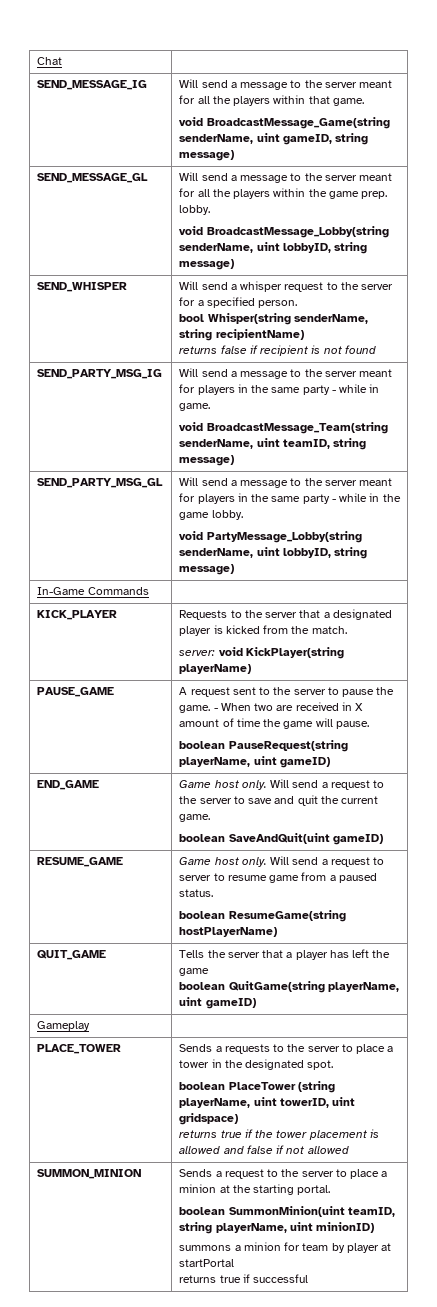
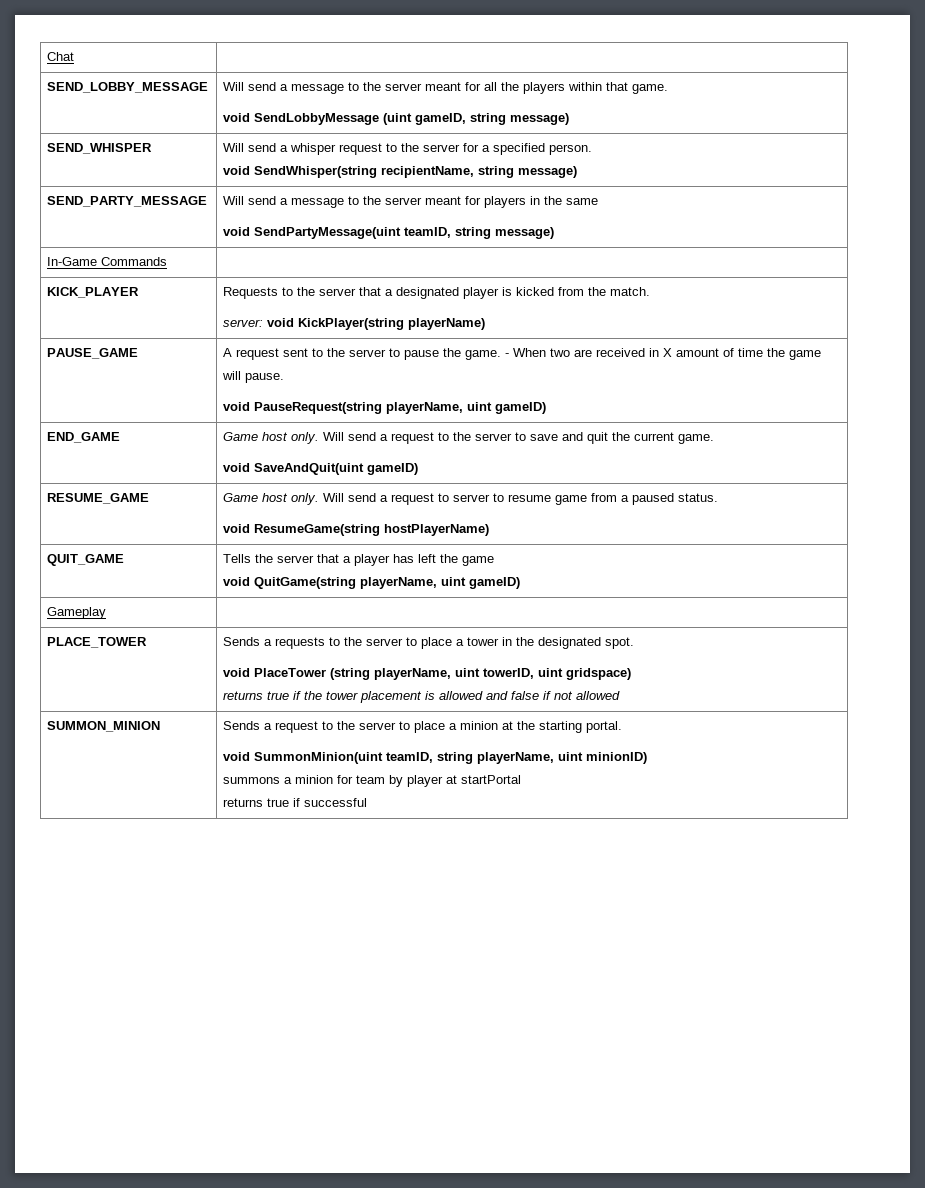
- SEND_MESSAGE_IG | Will send a message to the server meant for all the players within that game.
- void BroadcastMessage_Game(string senderName, uint gameID, string message)
+ SEND_LOBBY_MESSAGE | Will send a message to the server meant for all the players within that game.
+ void SendLobbyMessage (uint gameID, string message)
- SEND_MESSAGE_GL | Will send a message to the server meant for all the players within the game prep. lobby.
- void BroadcastMessage_Lobby(string senderName, uint lobbyID, string message)
  SEND_WHISPER | Will send a whisper request to the server for a specified person.
- bool Whisper(string senderName, string recipientName)
- returns false if recipient is not found
- SEND_PARTY_MSG_IG | Will send a message to the server meant for players in the same party - while in game.
- void BroadcastMessage_Team(string senderName, uint teamID, string message)
- SEND_PARTY_MSG_GL | Will send a message to the server meant for players in the same party - while in the game lobby.
- void PartyMessage_Lobby(string senderName, uint lobbyID, string message)
+ void SendWhisper(string recipientName, string message)
+ SEND_PARTY_MESSAGE | Will send a message to the server meant for players in the same
+ void SendPartyMessage(uint teamID, string message)
  PAUSE_GAME | A request sent to the server to pause the game. - When two are received in X amount of time the game will pause.
- boolean PauseRequest(string playerName, uint gameID)
+ void PauseRequest(string playerName, uint gameID)
  END_GAME | Game host only. Will send a request to the server to save and quit the current game.
- boolean SaveAndQuit(uint gameID)
+ void SaveAndQuit(uint gameID)
  RESUME_GAME | Game host only. Will send a request to server to resume game from a paused status.
- boolean ResumeGame(string hostPlayerName)
+ void ResumeGame(string hostPlayerName)
  QUIT_GAME | Tells the server that a player has left the game
- boolean QuitGame(string playerName, uint gameID)
+ void QuitGame(string playerName, uint gameID)
  PLACE_TOWER | Sends a requests to the server to place a tower in the designated spot.
- boolean PlaceTower (string playerName, uint towerID, uint gridspace)
+ void PlaceTower (string playerName, uint towerID, uint gridspace)
  SUMMON_MINION | Sends a request to the server to place a minion at the starting portal.
- boolean SummonMinion(uint teamID, string playerName, uint minionID)
+ void SummonMinion(uint teamID, string playerName, uint minionID)

